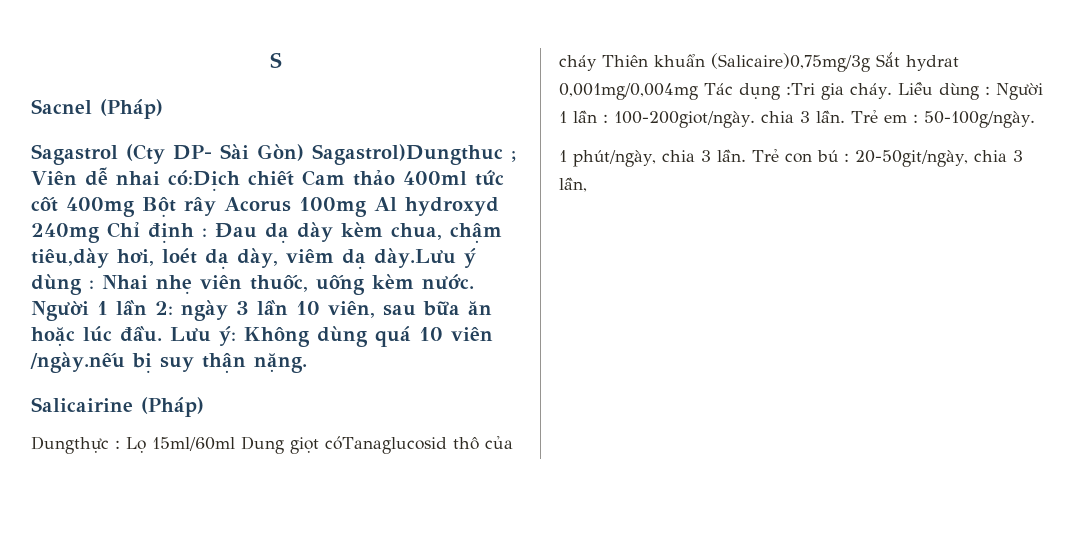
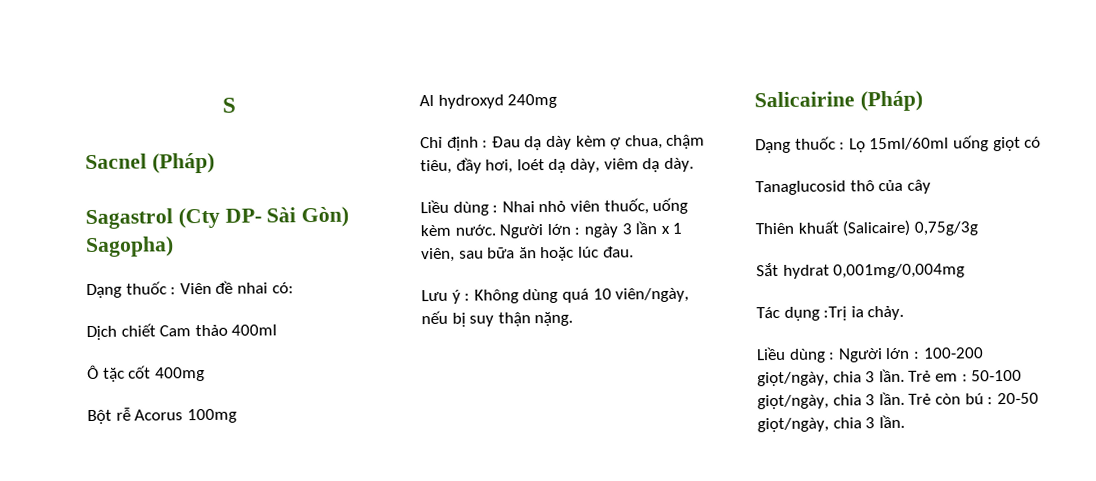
- Sagastrol (Cty DP- Sài Gòn) Sagastrol)Dungthuc ; Viên dễ nhai có:Dịch chiết Cam thảo 400ml tức cốt 400mg Bột rây Acorus 100mg Al hydroxyd 240mg Chỉ định : Đau dạ dày kèm chua, chậm tiêu,dày hơi, loét dạ dày, viêm dạ dày.Lưu ý dùng : Nhai nhẹ viên thuốc, uống kèm nước.
+ Sagastrol (Cty DP- Sài Gòn) Sagopha)
+ Dạng thuốc : Viên đề nhai có:
+ Dịch chiết Cam thảo 400ml
+ Ô tặc cốt 400mg
+ Bột rễ Acorus 100mg
+ Al hydroxyd 240mg
+ Chỉ định : Đau dạ dày kèm ợ chua, chậm tiêu, đầy hơi, loét dạ dày, viêm dạ dày.
+ Liều dùng : Nhai nhỏ viên thuốc, uống kèm nước.
- Người 1 lần 2: ngày 3 lần 10 viên, sau bữa ăn hoặc lúc đầu. Lưu ý: Không dùng quá 10 viên /ngày.nếu bị suy thận nặng.
+ Người lớn : ngày 3 lần x 1 viên, sau bữa ăn hoặc lúc đau.
+ Lưu ý : Không dùng quá 10 viên/ngày, nếu bị suy thận nặng.
- Dungthực : Lọ 15ml/60ml Dung giọt cóTanaglucosid thô của cháy Thiên khuẩn (Salicaire)0,75mg/3g Sắt hydrat 0,001mg/0,004mg Tác dụng :Tri gia cháy. Liều dùng : Người 1 lần : 100-200giot/ngày. chia 3 lần.
+ Dạng thuốc : Lọ 15ml/60ml uống giọt có
+ Tanaglucosid thô của cây
+ Thiên khuất (Salicaire) 0,75g/3g
+ Sắt hydrat 0,001mg/0,004mg
+ Tác dụng :Trị ỉa chảy.
+ Liều dùng : Người lớn : 100-200 giọt/ngày, chia 3 lần.
- Trẻ em : 50-100g/ngày.
- 1 phút/ngày, chia 3 lần. Trẻ con bú : 20-50git/ngày, chia 3 lần,
+ Trẻ em : 50-100 giọt/ngày, chia 3 lần. Trẻ còn bú : 20-50 giọt/ngày, chia 3 lần.

